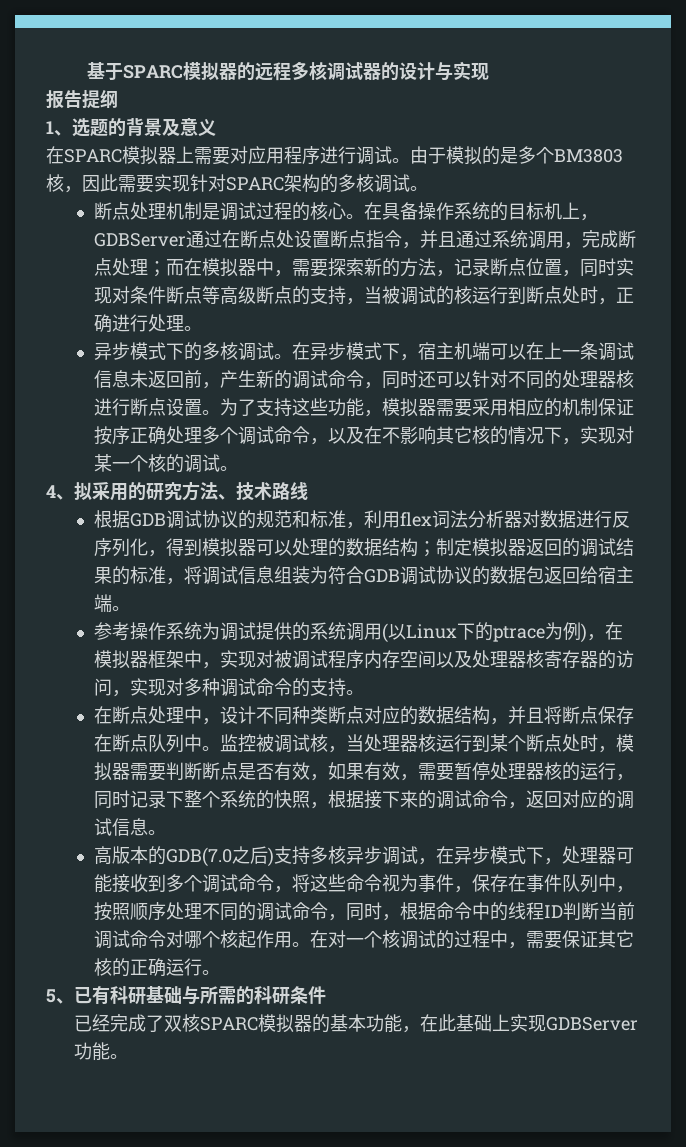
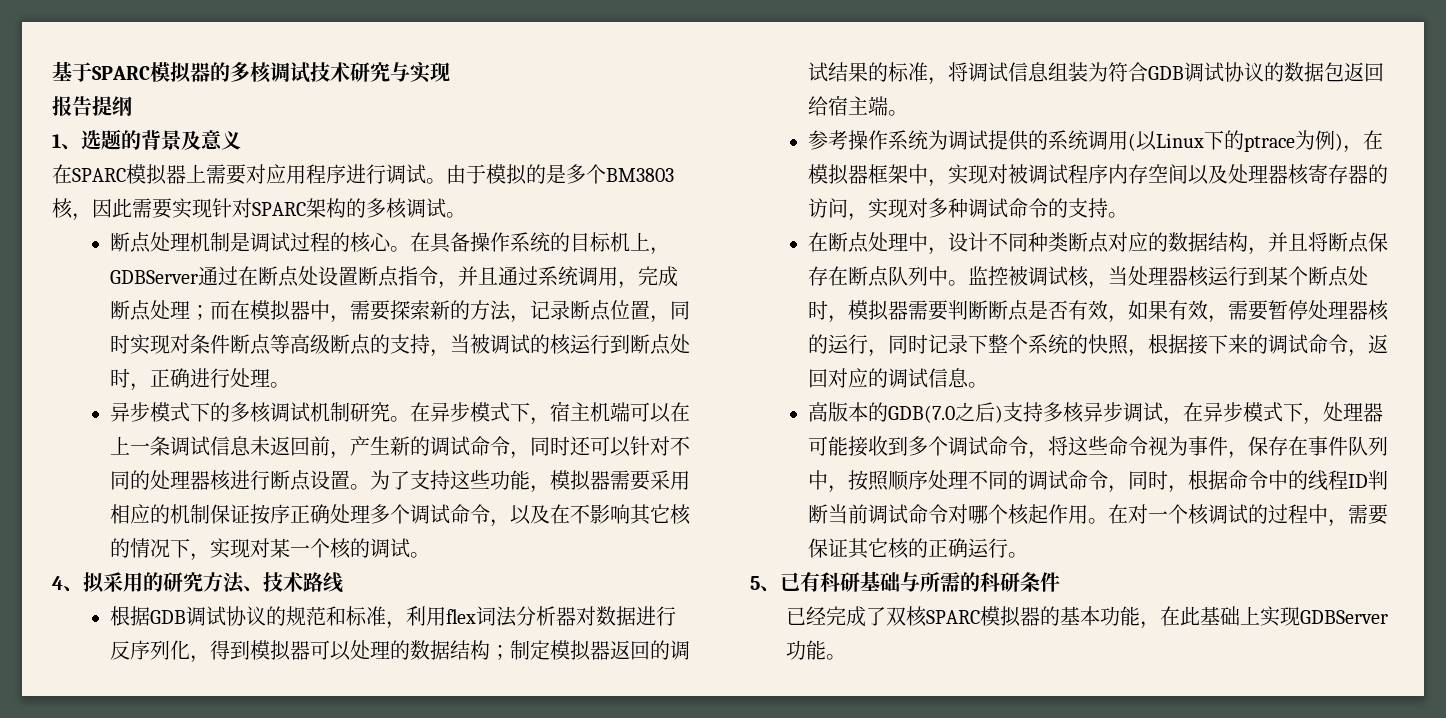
- 基于SPARC模拟器的远程多核调试器的设计与实现
+ 基于SPARC模拟器的多核调试技术研究与实现
- 异步模式下的多核调试。
+ 异步模式下的多核调试机制研究。

